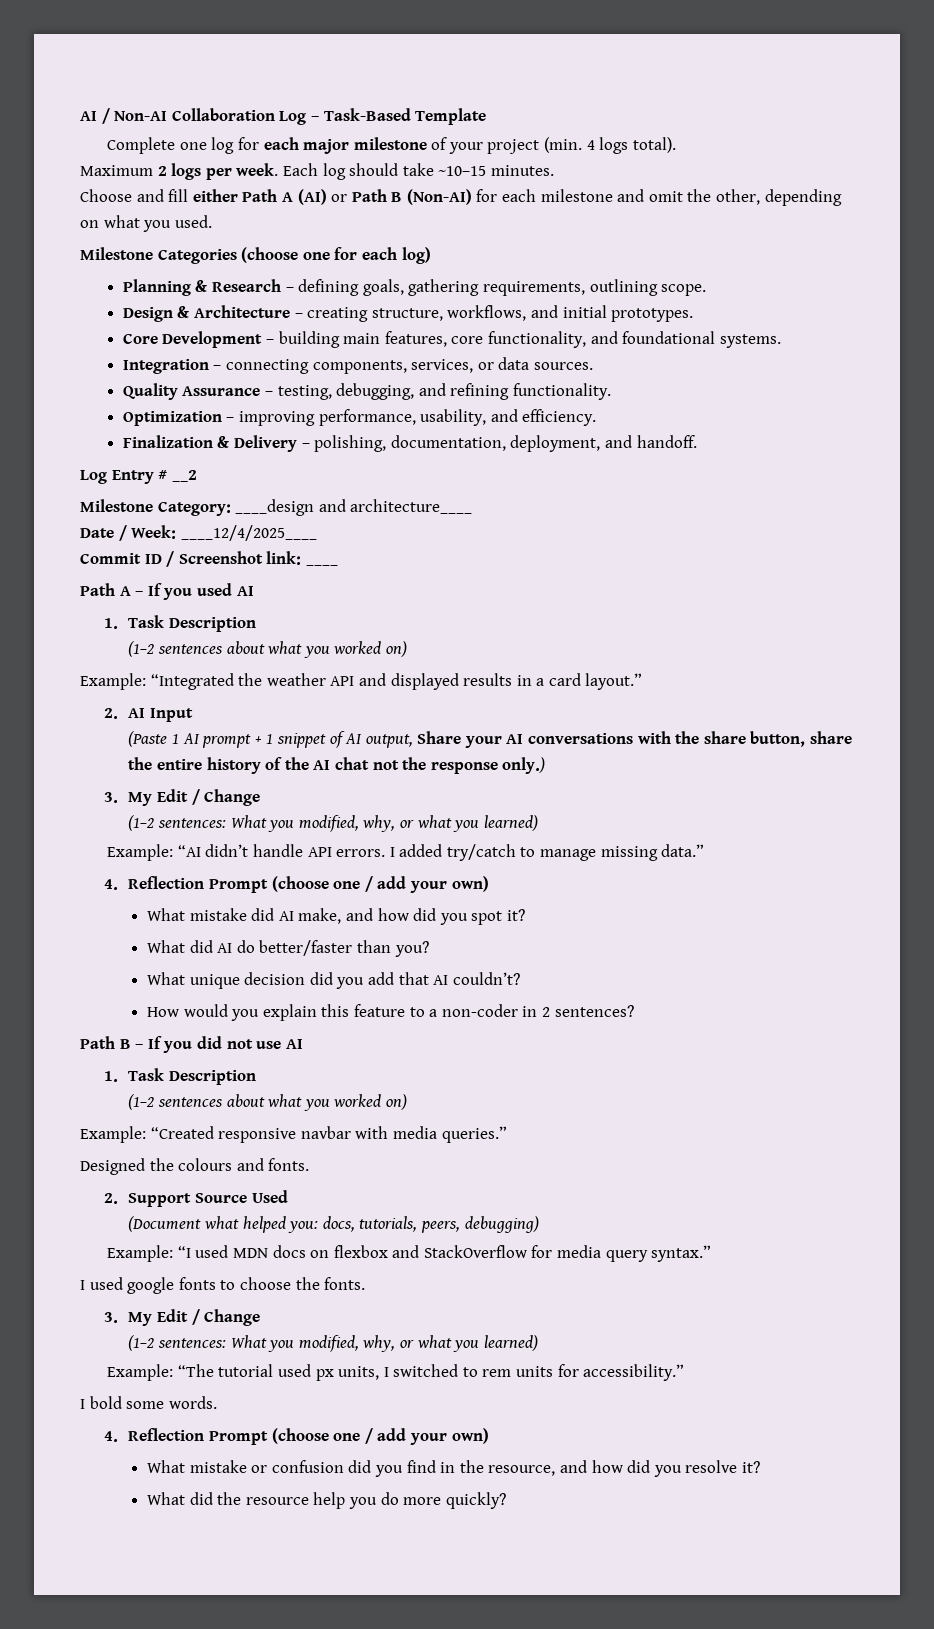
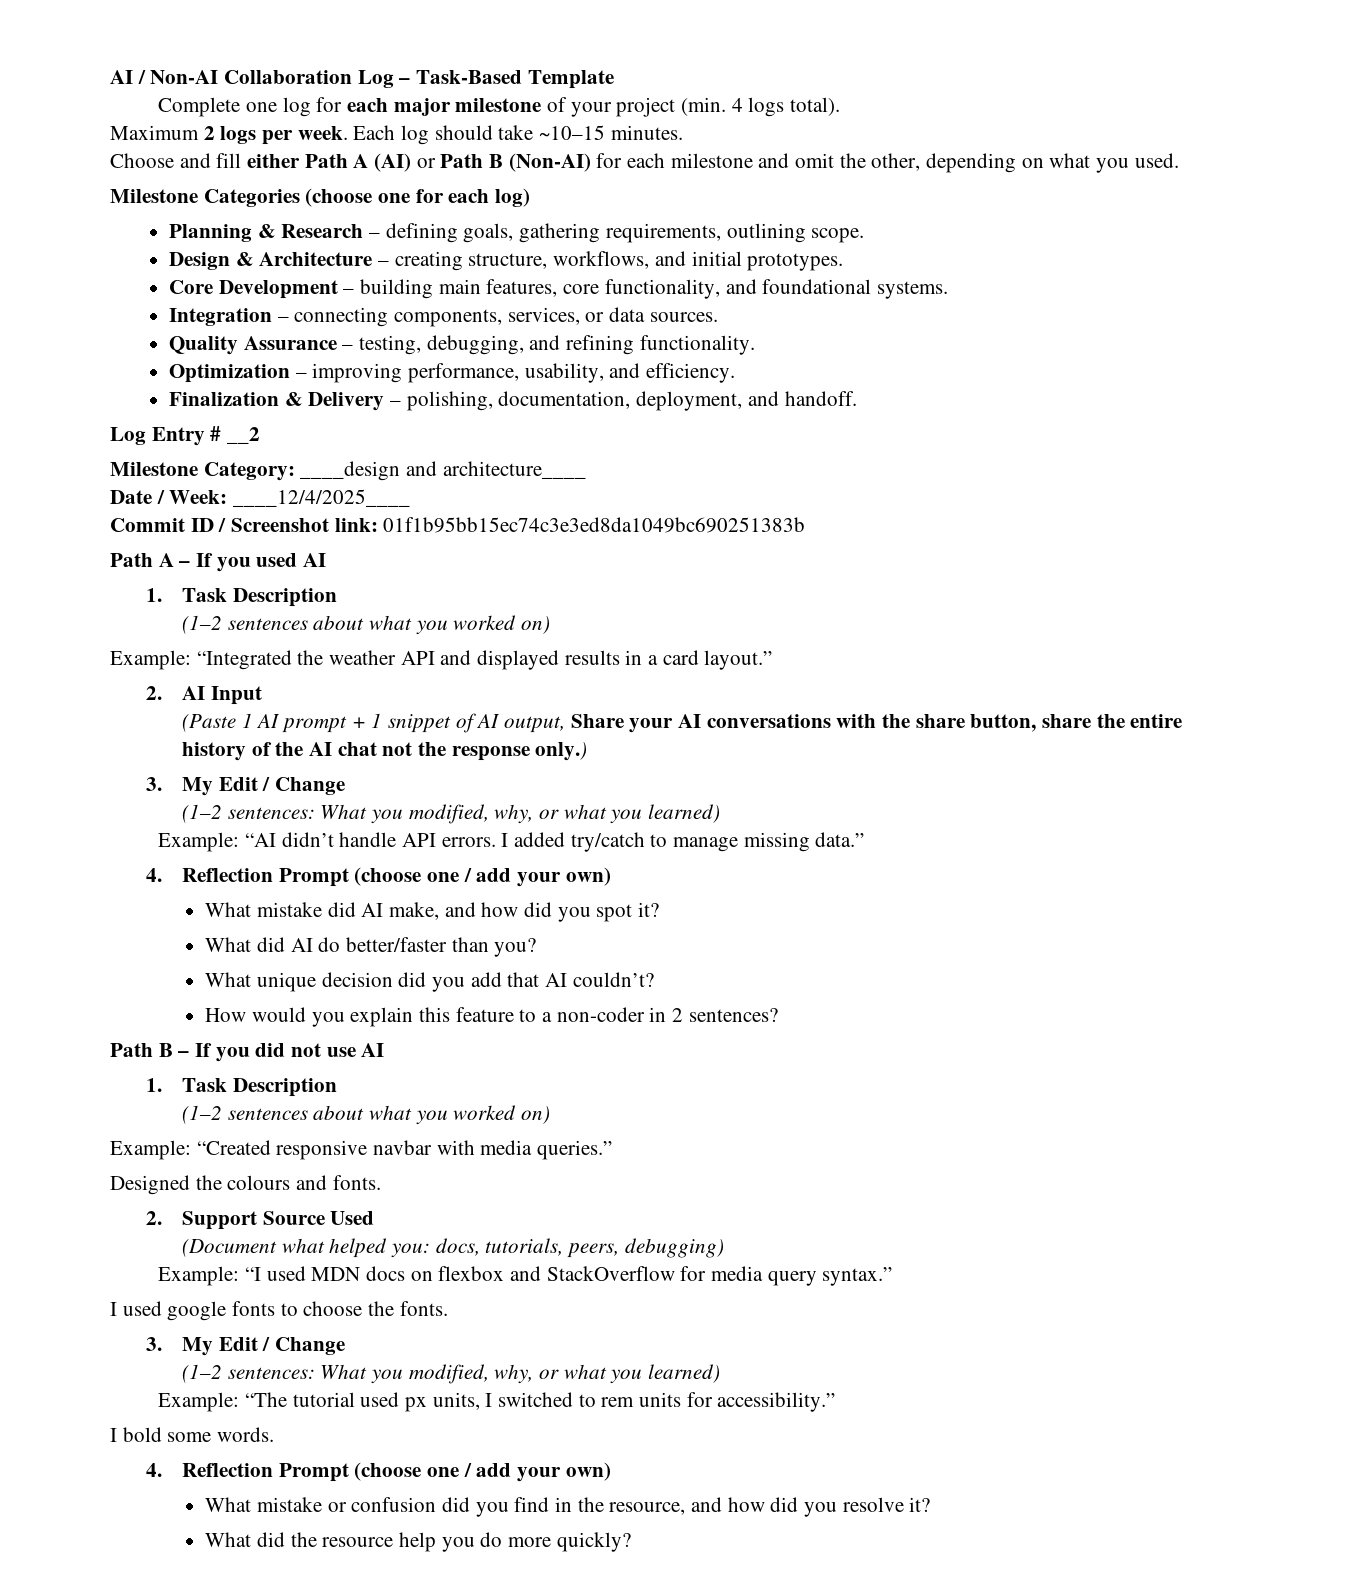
- Commit ID / Screenshot link: ____
+ Commit ID / Screenshot link: 01f1b95bb15ec74c3e3ed8da1049bc690251383b

